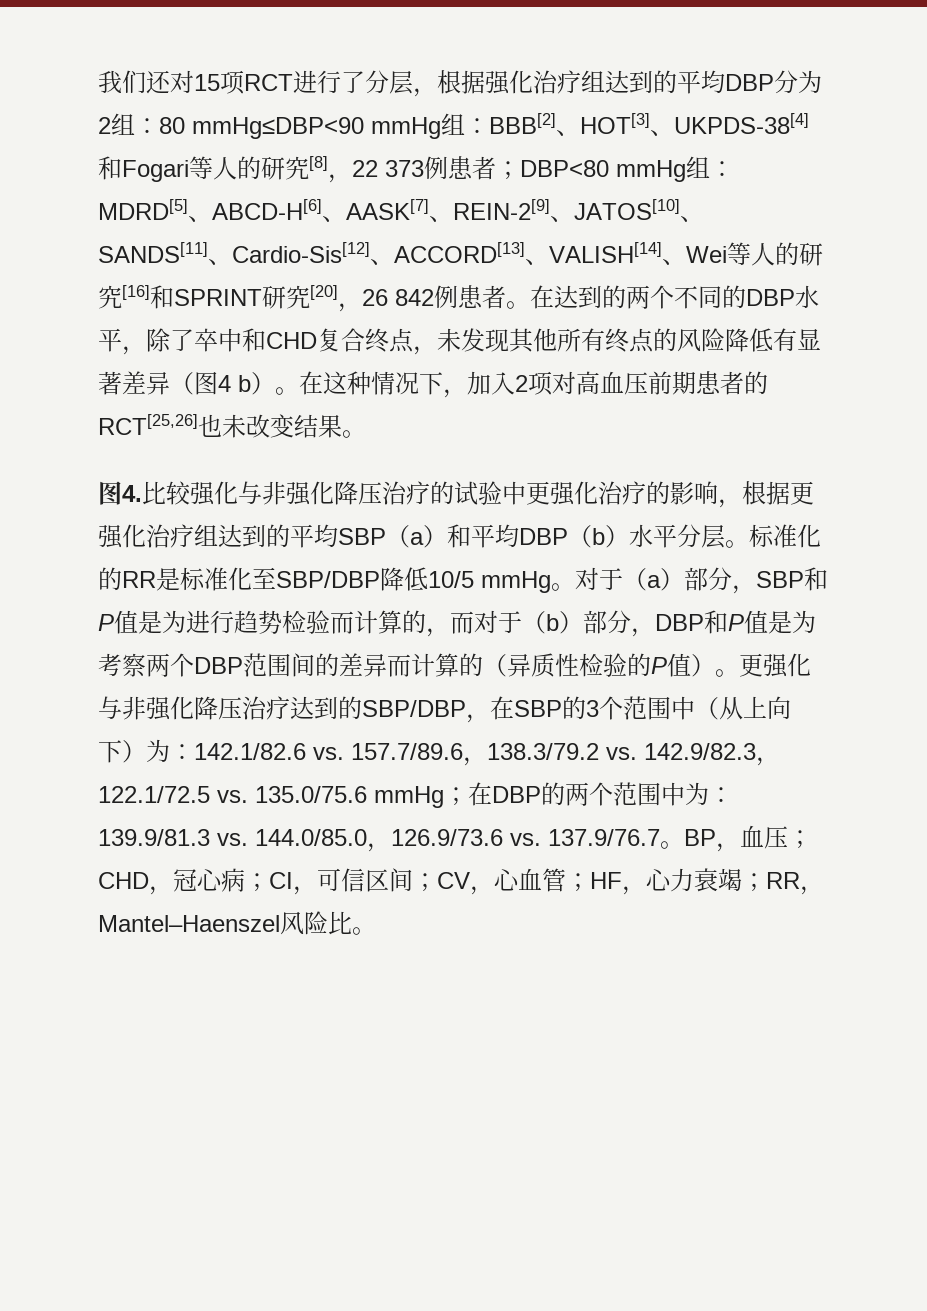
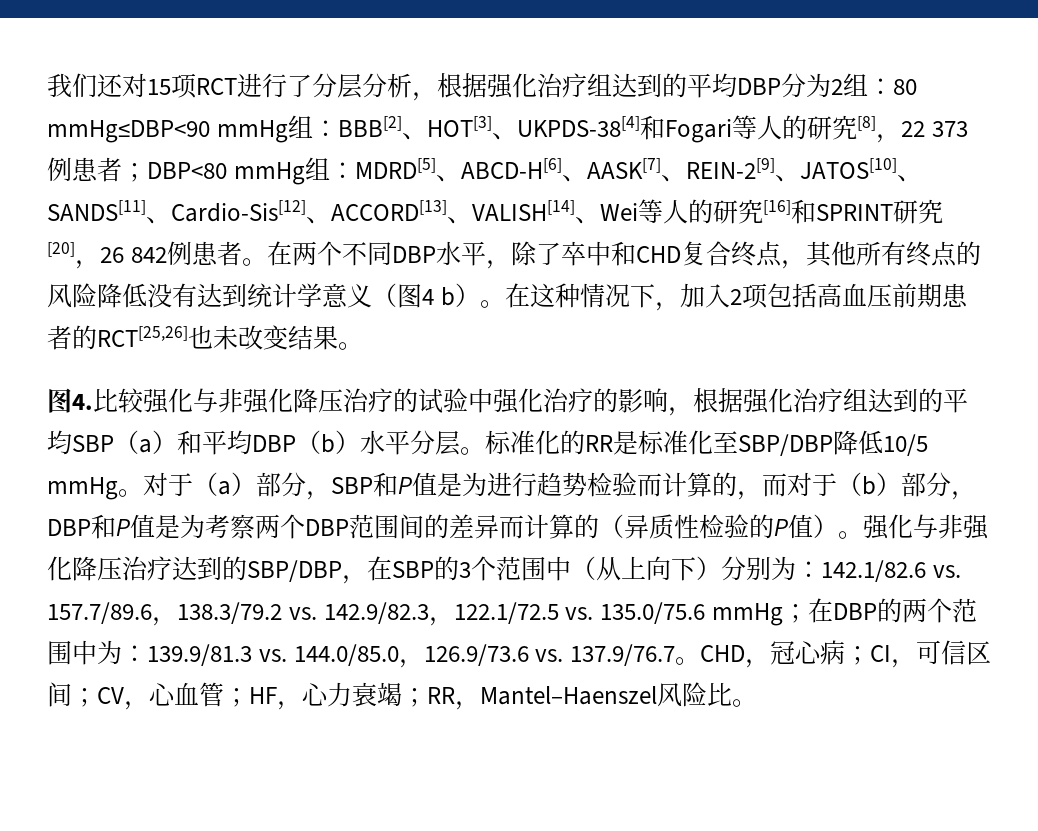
- 我们还对15项RCT进行了分层，根据强化治疗组达到的平均DBP分为2组：
+ 我们还对15项RCT进行了分层分析，根据强化治疗组达到的平均DBP分为2组：
- 在达到的两个不同的DBP水平，除了卒中和CHD复合终点，未发现其他所有终点的风险降低有显著差异（图4 b）。
+ 在两个不同DBP水平，除了卒中和CHD复合终点，其他所有终点的风险降低没有达到统计学意义（图4 b）。
- 在这种情况下，加入2项对高血压前期患者的RCT[25,26]也未改变结果。
+ 在这种情况下，加入2项包括高血压前期患者的RCT[25,26]也未改变结果。
- 图4.比较强化与非强化降压治疗的试验中更强化治疗的影响，根据更强化治疗组达到的平均SBP（a）和平均DBP（b）水平分层。
+ 图4.比较强化与非强化降压治疗的试验中强化治疗的影响，根据强化治疗组达到的平均SBP（a）和平均DBP（b）水平分层。
- 更强化与非强化降压治疗达到的SBP/DBP，在SBP的3个范围中（从上向下）为：142.1/82.6 vs. 157.7/89.6，138.3/79.2 vs. 142.9/82.3，122.1/72.5 vs. 135.0/75.6 mmHg；在DBP的两个范围中为：139.9/81.3 vs. 144.0/85.0，126.9/73.6 vs. 137.9/76.7。
+ 强化与非强化降压治疗达到的SBP/DBP，在SBP的3个范围中（从上向下）分别为：142.1/82.6 vs. 157.7/89.6，138.3/79.2 vs. 142.9/82.3，122.1/72.5 vs. 135.0/75.6 mmHg；在DBP的两个范围中为：139.9/81.3 vs. 144.0/85.0，126.9/73.6 vs. 137.9/76.7。
- BP，血压；CHD，冠心病；CI，可信区间；CV，心血管；HF，心力衰竭；RR，Mantel–Haenszel风险比。
+ CHD，冠心病；CI，可信区间；CV，心血管；HF，心力衰竭；RR，Mantel–Haenszel风险比。

